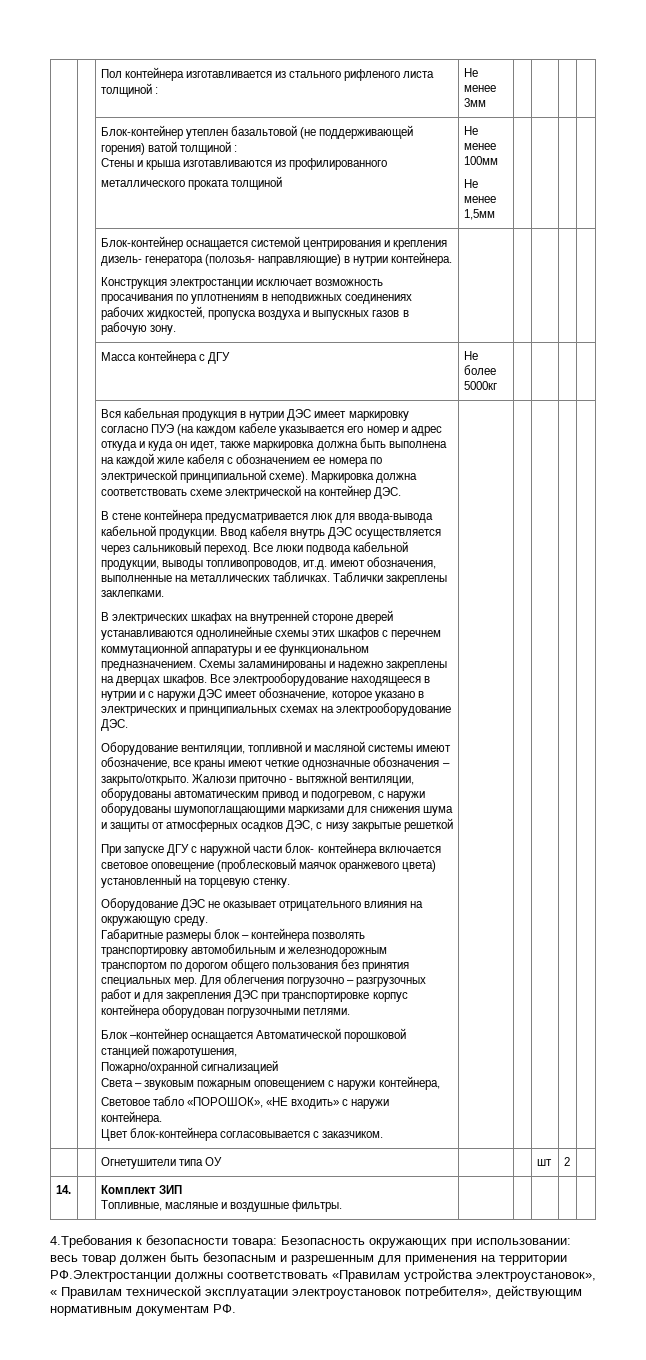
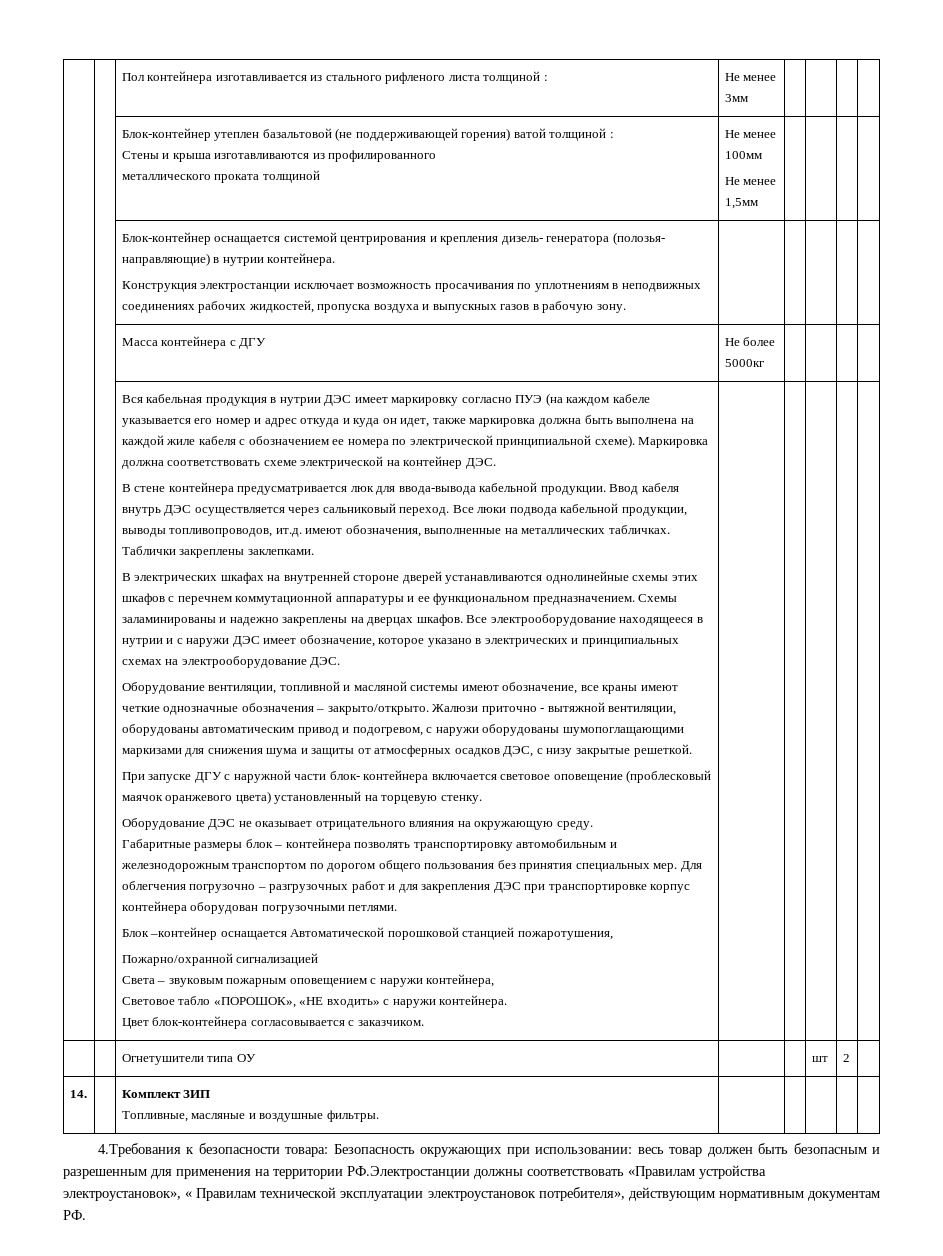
- Жалюзи приточно - вытяжной вентиляции, оборудованы автоматическим привод и подогревом, с наружи оборудованы шумопоглащающими маркизами для снижения шума и защиты от атмосферных осадков ДЭС, с низу закрытые решеткой
+ Жалюзи приточно - вытяжной вентиляции, оборудованы автоматическим привод и подогревом, с наружи оборудованы шумопоглащающими маркизами для снижения шума и защиты от атмосферных осадков ДЭС, с низу закрытые решеткой.

